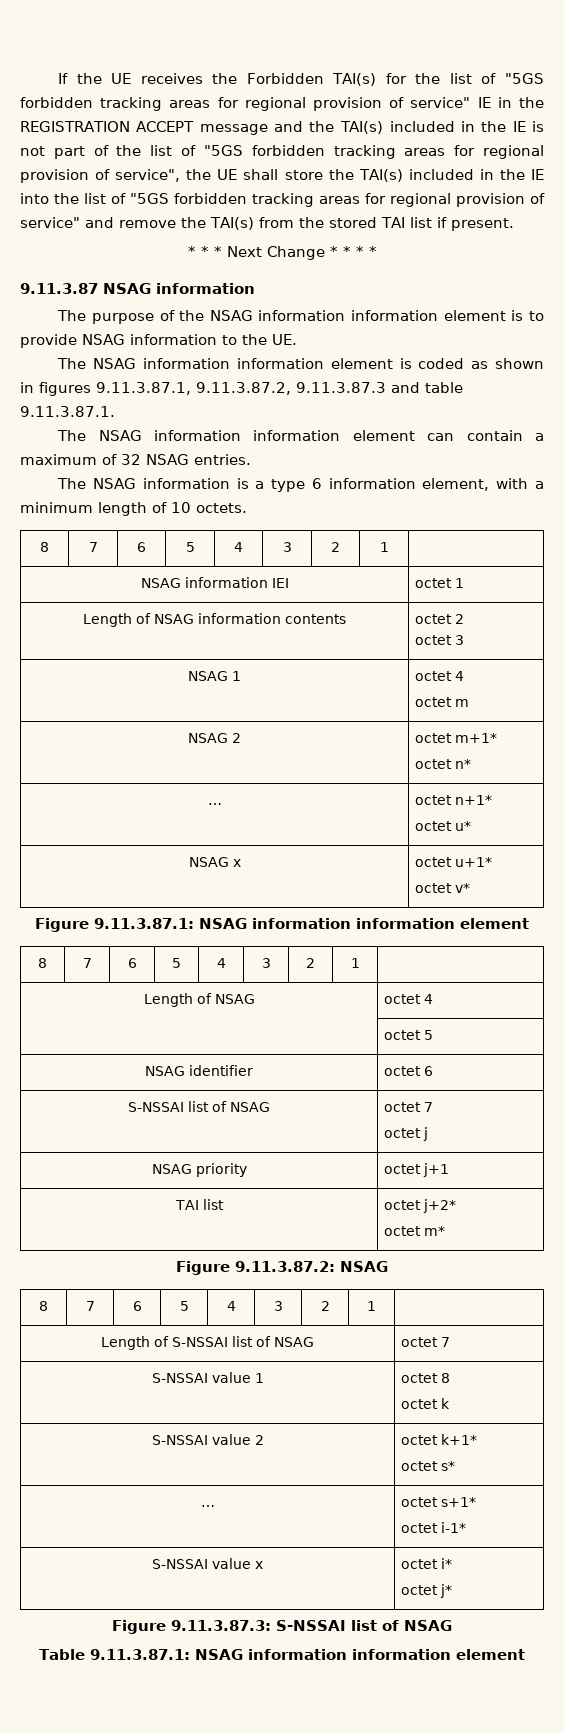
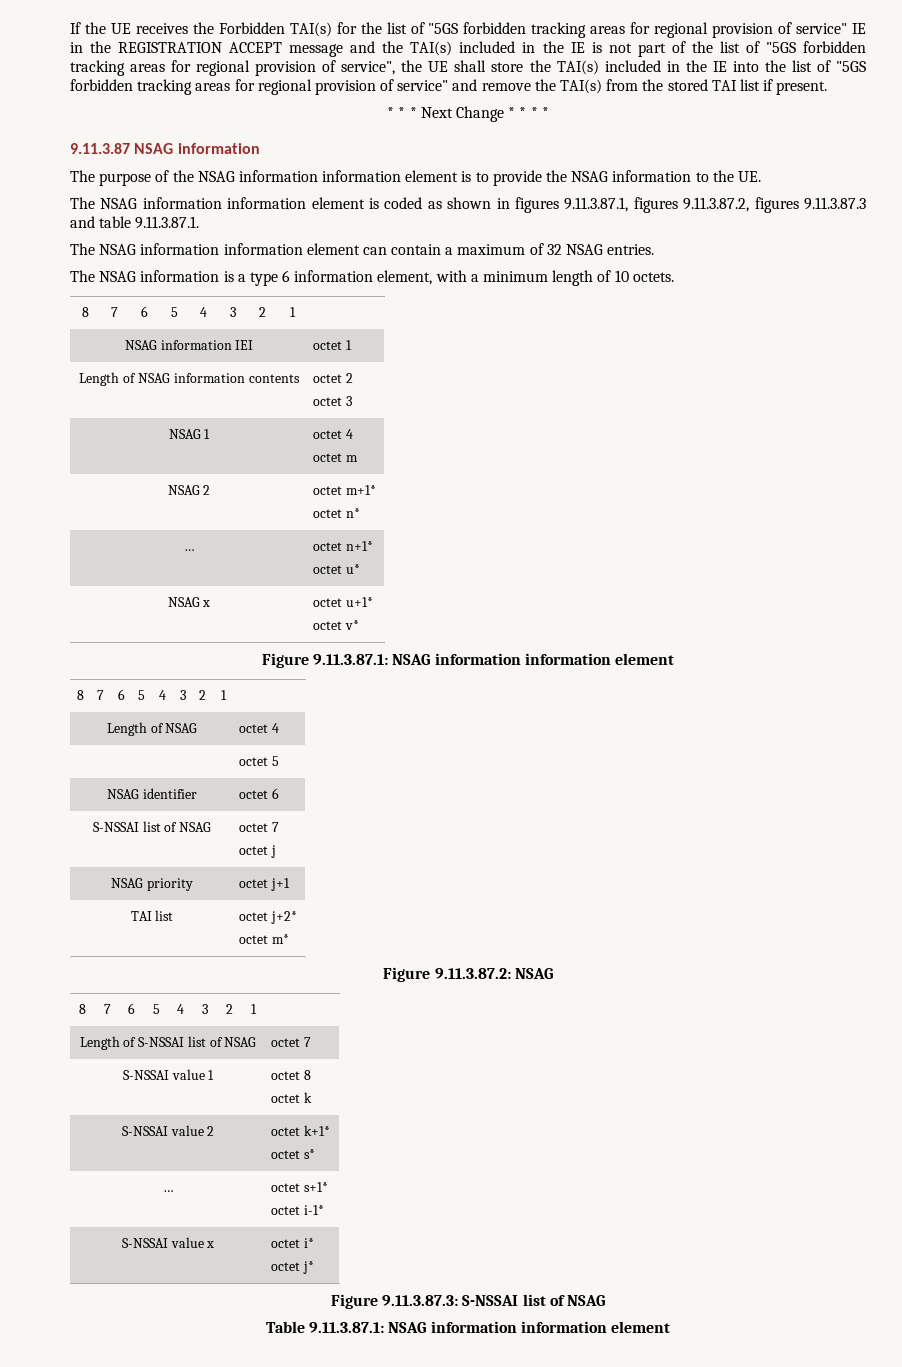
- The purpose of the NSAG information information element is to provide NSAG information to the UE.
+ The purpose of the NSAG information information element is to provide the NSAG information to the UE.
- The NSAG information information element is coded as shown in figures 9.11.3.87.1, 9.11.3.87.2, 9.11.3.87.3 and table 9.11.3.87.1.
+ The NSAG information information element is coded as shown in figures 9.11.3.87.1, figures 9.11.3.87.2, figures 9.11.3.87.3 and table 9.11.3.87.1.

